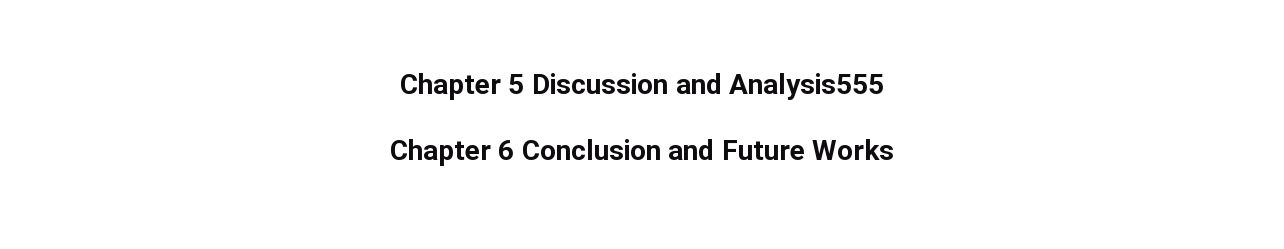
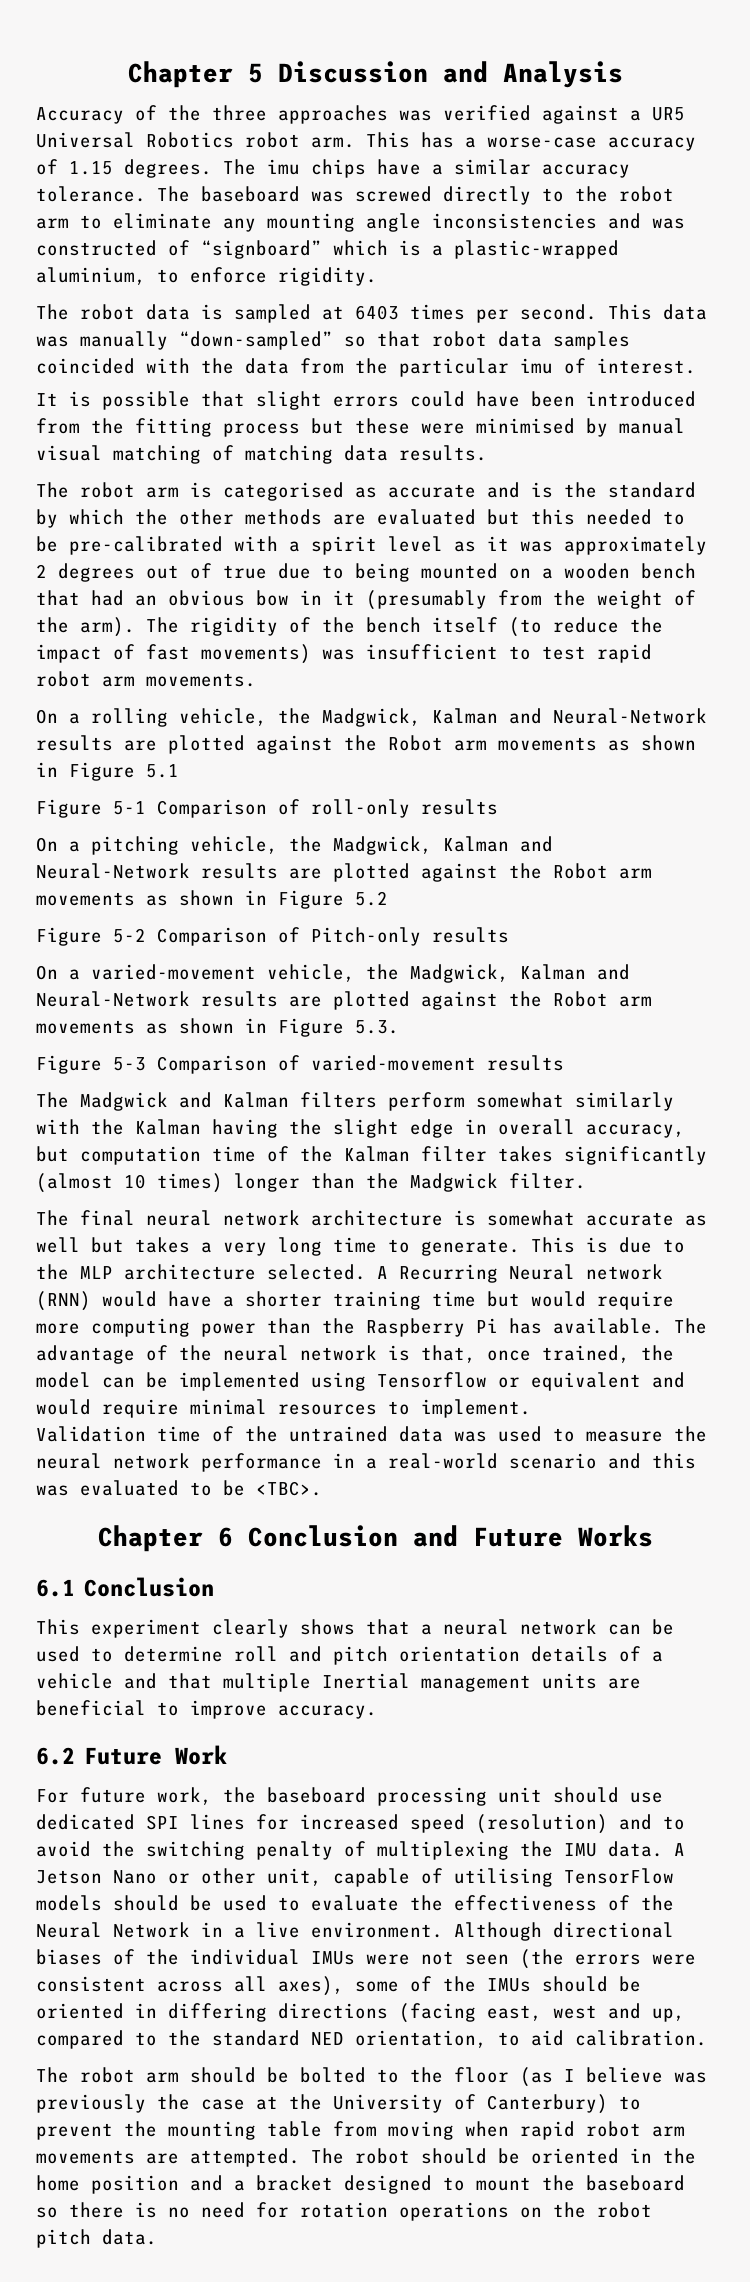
- Chapter 5 Discussion and Analysis555
+ Chapter 5 Discussion and Analysis
+ Accuracy of the three approaches was verified against a UR5 Universal Robotics robot arm. This has a worse-case accuracy of 1.15 degrees. The imu chips have a similar accuracy tolerance. The baseboard was screwed directly to the robot arm to eliminate any mounting angle inconsistencies and was constructed of “signboard” which is a plastic-wrapped aluminium, to enforce rigidity.
+ The robot data is sampled at 6403 times per second. This data was manually “down-sampled” so that robot data samples coincided with the data from the particular imu of interest.
+ It is possible that slight errors could have been introduced from the fitting process but these were minimised by manual visual matching of matching data results.
+ The robot arm is categorised as accurate and is the standard by which the other methods are evaluated but this needed to be pre-calibrated with a spirit level as it was approximately 2 degrees out of true due to being mounted on a wooden bench that had an obvious bow in it (presumably from the weight of the arm). The rigidity of the bench itself (to reduce the impact of fast movements) was insufficient to test rapid robot arm movements.
+ On a rolling vehicle, the Madgwick, Kalman and Neural-Network results are plotted against the Robot arm movements as shown in Figure 5.1
+ Figure 5-1 Comparison of roll-only results
+ On a pitching vehicle, the Madgwick, Kalman and Neural-Network results are plotted against the Robot arm movements as shown in Figure 5.2
+ Figure 5-2 Comparison of Pitch-only results
+ On a varied-movement vehicle, the Madgwick, Kalman and Neural-Network results are plotted against the Robot arm movements as shown in Figure 5.3.
+ Figure 5-3 Comparison of varied-movement results
+ The Madgwick and Kalman filters perform somewhat similarly with the Kalman having the slight edge in overall accuracy, but computation time of the Kalman filter takes significantly (almost 10 times) longer than the Madgwick filter.
+ The final neural network architecture is somewhat accurate as well but takes a very long time to generate. This is due to the MLP architecture selected. A Recurring Neural network (RNN) would have a shorter training time but would require more computing power than the Raspberry Pi has available. The advantage of the neural network is that, once trained, the model can be implemented using Tensorflow or equivalent and would require minimal resources to implement.
+ Validation time of the untrained data was used to measure the neural network performance in a real-world scenario and this was evaluated to be <TBC>.
+ 6.1 Conclusion
+ This experiment clearly shows that a neural network can be used to determine roll and pitch orientation details of a vehicle and that multiple Inertial management units are beneficial to improve accuracy.
+ 6.2 Future Work
+ For future work, the baseboard processing unit should use dedicated SPI lines for increased speed (resolution) and to avoid the switching penalty of multiplexing the IMU data. A Jetson Nano or other unit, capable of utilising TensorFlow models should be used to evaluate the effectiveness of the Neural Network in a live environment. Although directional biases of the individual IMUs were not seen (the errors were consistent across all axes), some of the IMUs should be oriented in differing directions (facing east, west and up, compared to the standard NED orientation, to aid calibration.
+ The robot arm should be bolted to the floor (as I believe was previously the case at the University of Canterbury) to prevent the mounting table from moving when rapid robot arm movements are attempted. The robot should be oriented in the home position and a bracket designed to mount the baseboard so there is no need for rotation operations on the robot pitch data.

